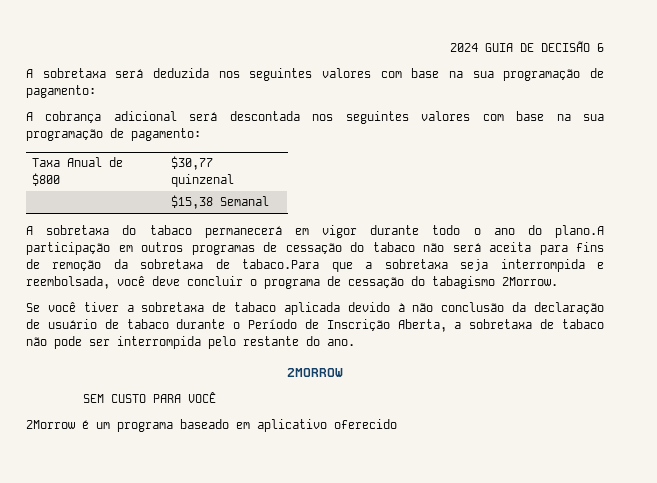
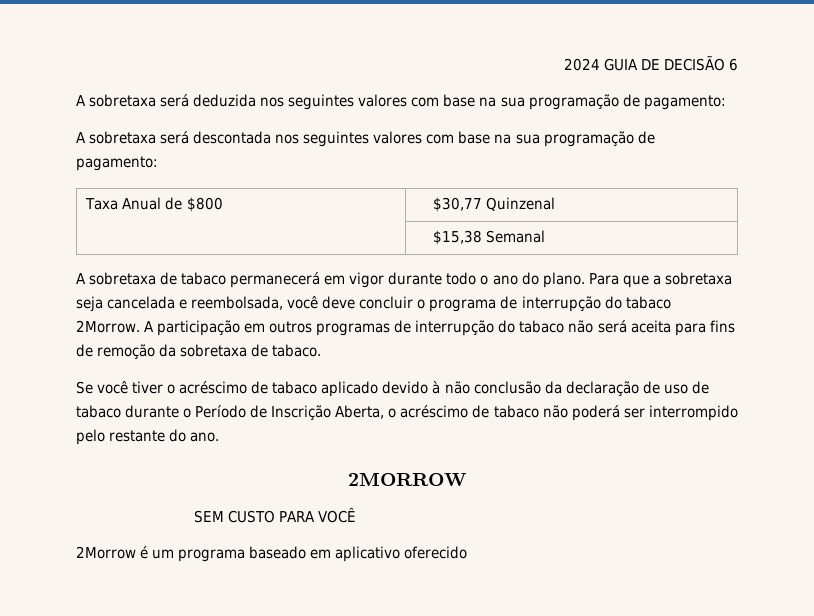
- A cobrança adicional será descontada nos seguintes valores com base na sua programação de pagamento:
+ A sobretaxa será descontada nos seguintes valores com base na sua programação de pagamento:
- Taxa Anual de $800 | $30,77 quinzenal
+ Taxa Anual de $800 | $30,77 Quinzenal
- A sobretaxa do tabaco permanecerá em vigor durante todo o ano do plano.A participação em outros programas de cessação do tabaco não será aceita para fins de remoção da sobretaxa de tabaco.Para que a sobretaxa seja interrompida e reembolsada, você deve concluir o programa de cessação do tabagismo 2Morrow.
+ A sobretaxa de tabaco permanecerá em vigor durante todo o ano do plano. Para que a sobretaxa seja cancelada e reembolsada, você deve concluir o programa de interrupção do tabaco 2Morrow. A participação em outros programas de interrupção do tabaco não será aceita para fins de remoção da sobretaxa de tabaco.
- Se você tiver a sobretaxa de tabaco aplicada devido à não conclusão da declaração de usuário de tabaco durante o Período de Inscrição Aberta, a sobretaxa de tabaco não pode ser interrompida pelo restante do ano.
+ Se você tiver o acréscimo de tabaco aplicado devido à não conclusão da declaração de uso de tabaco durante o Período de Inscrição Aberta, o acréscimo de tabaco não poderá ser interrompido pelo restante do ano.

